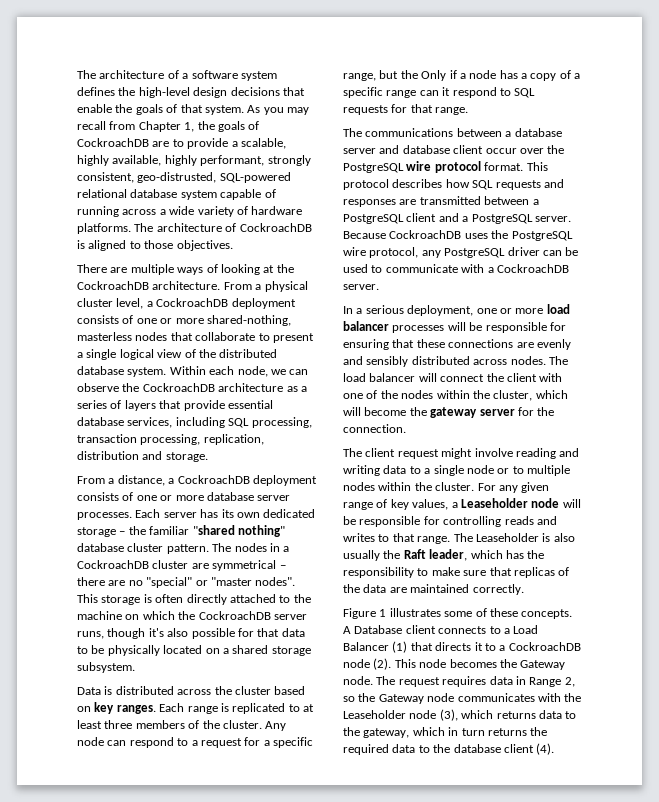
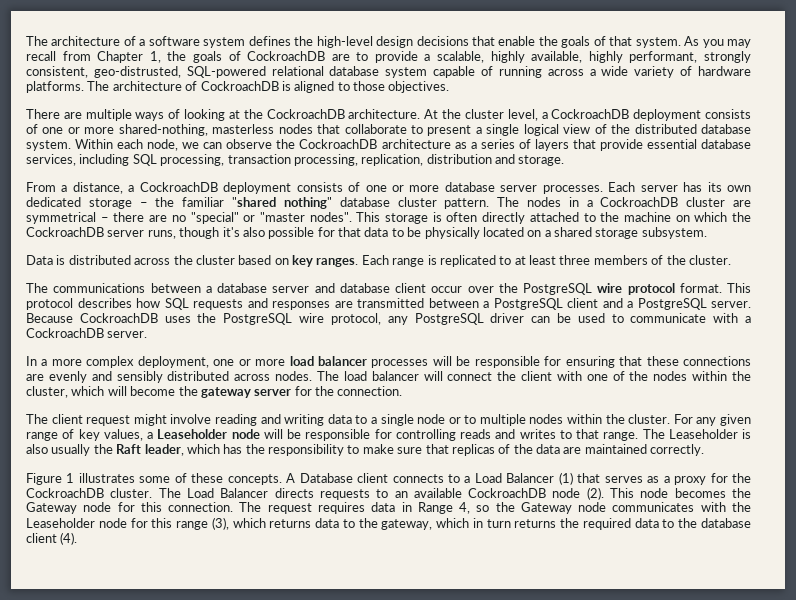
- From a physical cluster level, a CockroachDB deployment consists of one or more shared-nothing, masterless nodes that collaborate to present a single logical view of the distributed database system.
+ At the cluster level, a CockroachDB deployment consists of one or more shared-nothing, masterless nodes that collaborate to present a single logical view of the distributed database system.
- Any node can respond to a request for a specific range, but the Only if a node has a copy of a specific range can it respond to SQL requests for that range.
- In a serious deployment, one or more load balancer processes will be responsible for ensuring that these connections are evenly and sensibly distributed across nodes.
+ In a more complex deployment, one or more load balancer processes will be responsible for ensuring that these connections are evenly and sensibly distributed across nodes.
- A Database client connects to a Load Balancer (1) that directs it to a CockroachDB node (2).
+ A Database client connects to a Load Balancer (1) that serves as a proxy for the CockroachDB cluster. The Load Balancer directs requests to an available CockroachDB node (2).
- This node becomes the Gateway node.
+ This node becomes the Gateway node for this connection.
- The request requires data in Range 2, so the Gateway node communicates with the Leaseholder node (3), which returns data to the gateway, which in turn returns the required data to the database client (4).
+ The request requires data in Range 4, so the Gateway node communicates with the Leaseholder node for this range (3), which returns data to the gateway, which in turn returns the required data to the database client (4).

